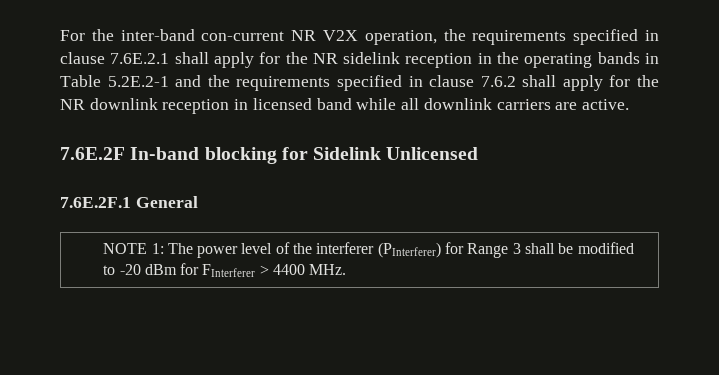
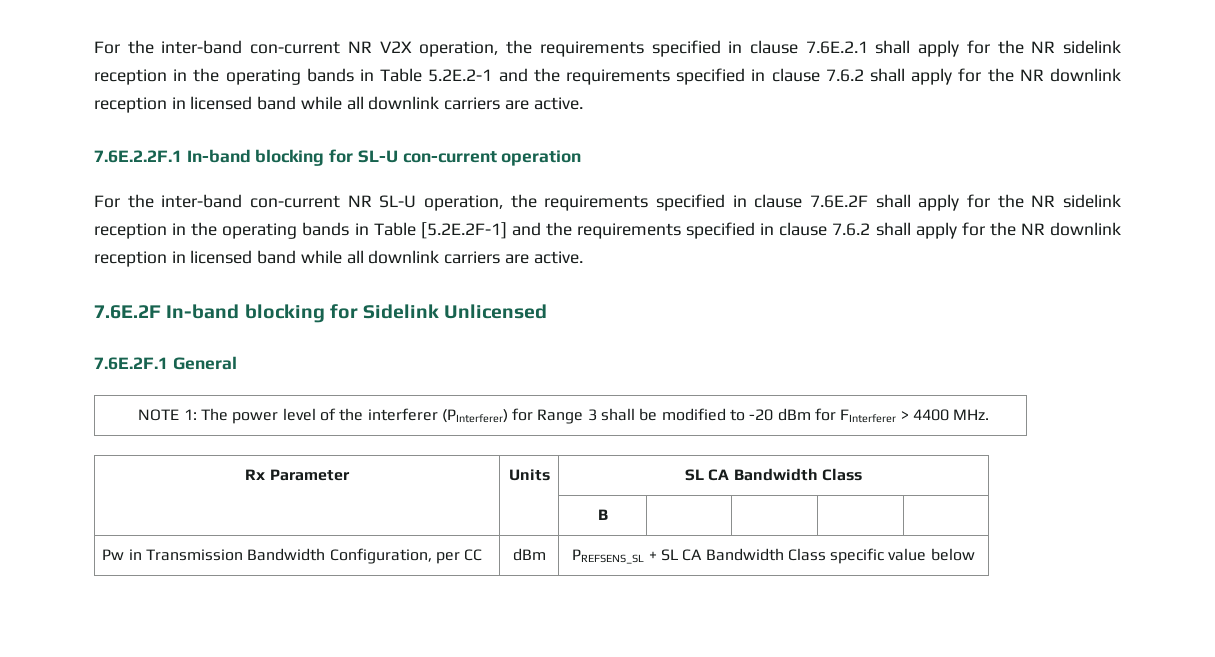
+ 7.6E.2.2F.1 In-band blocking for SL-U con-current operation
+ For the inter-band con-current NR SL-U operation, the requirements specified in clause 7.6E.2F shall apply for the NR sidelink reception in the operating bands in Table [5.2E.2F-1] and the requirements specified in clause 7.6.2 shall apply for the NR downlink reception in licensed band while all downlink carriers are active.
+ Rx Parameter | Units | SL CA Bandwidth Class
+ | | B | | | |
+ Pw in Transmission Bandwidth Configuration, per CC | dBm | PREFSENS_SL + SL CA Bandwidth Class specific value below

